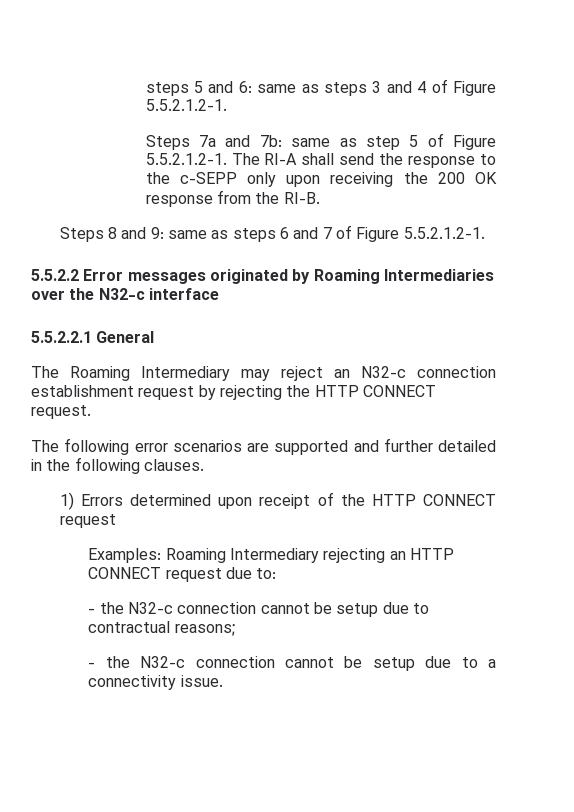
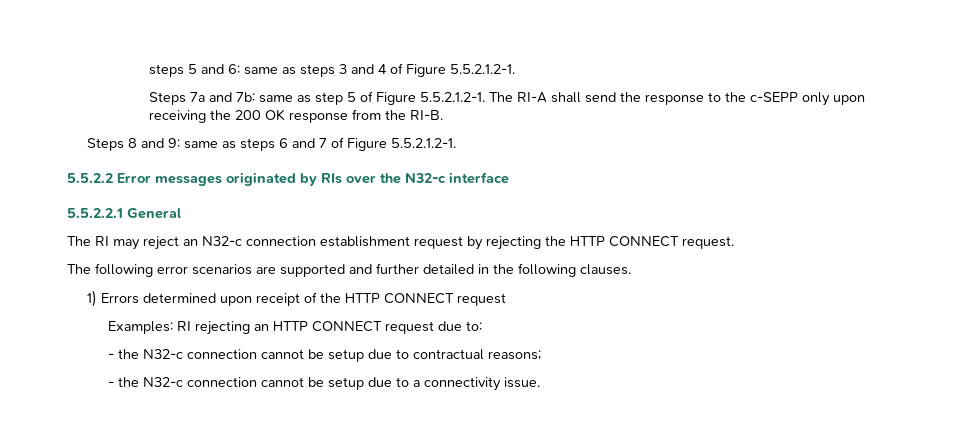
- 5.5.2.2 Error messages originated by Roaming Intermediaries over the N32-c interface
+ 5.5.2.2 Error messages originated by RIs over the N32-c interface
- The Roaming Intermediary may reject an N32-c connection establishment request by rejecting the HTTP CONNECT request.
+ The RI may reject an N32-c connection establishment request by rejecting the HTTP CONNECT request.
- Examples: Roaming Intermediary rejecting an HTTP CONNECT request due to:
+ Examples: RI rejecting an HTTP CONNECT request due to:

